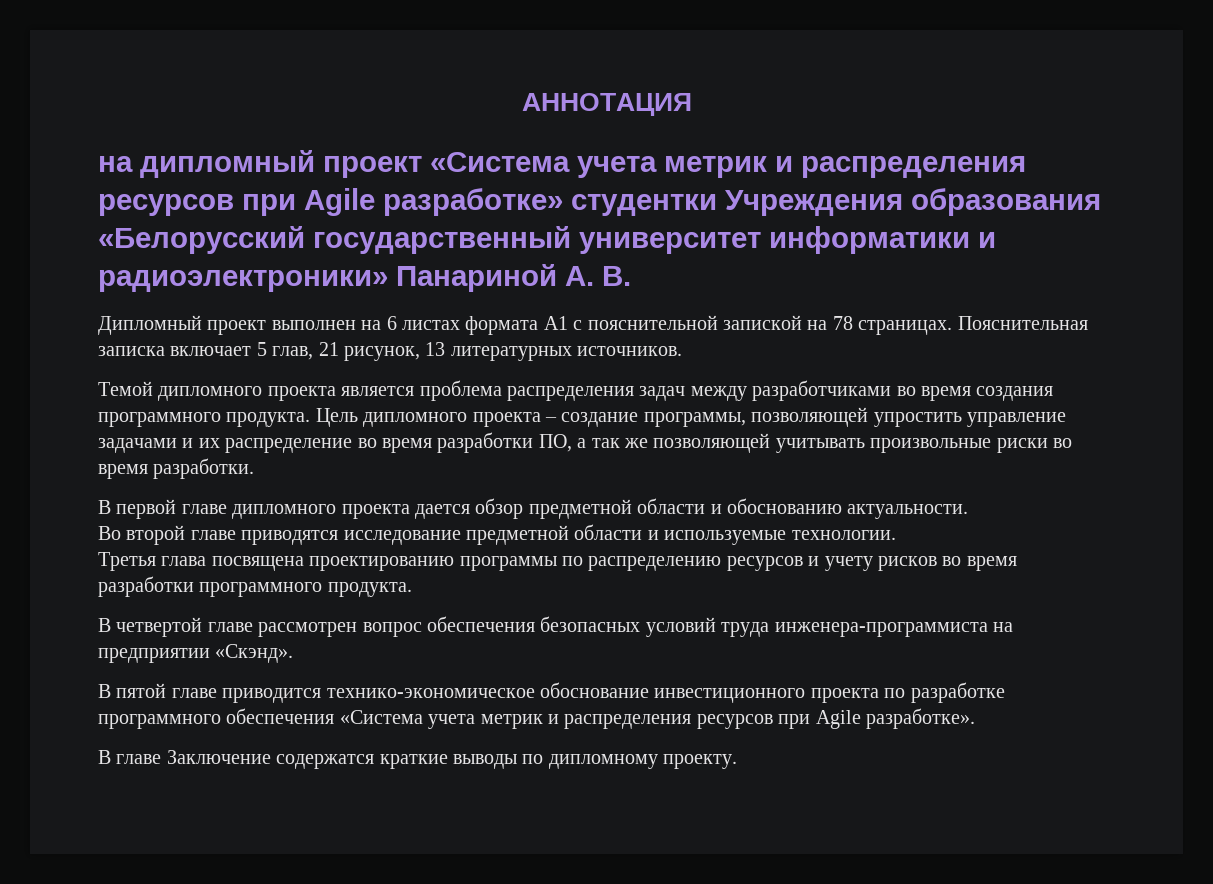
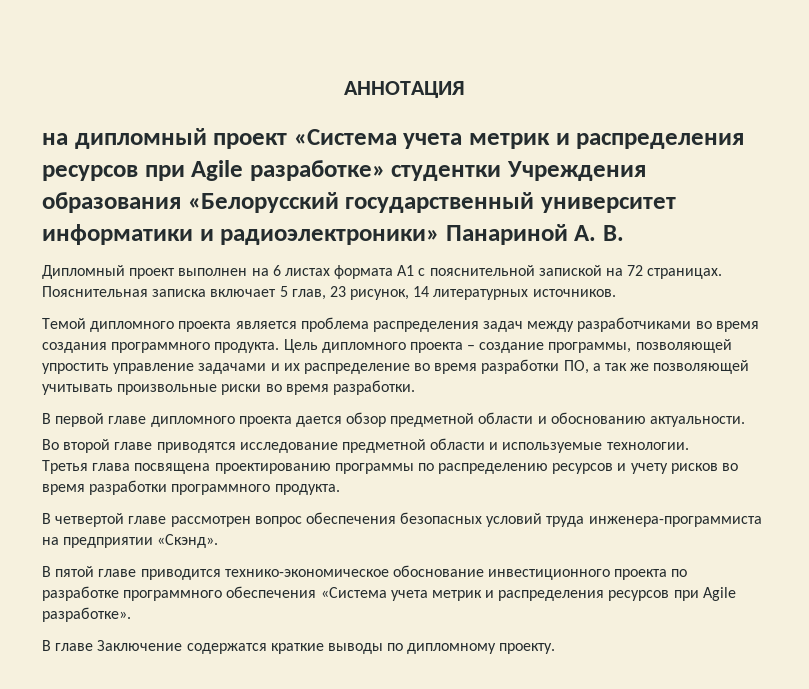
- Дипломный проект выполнен на 6 листах формата А1 с пояснительной запиской на 78 страницах.
+ Дипломный проект выполнен на 6 листах формата А1 с пояснительной запиской на 72 страницах.
- Пояснительная записка включает 5 глав, 21 рисунок, 13 литературных источников.
+ Пояснительная записка включает 5 глав, 23 рисунок, 14 литературных источников.

